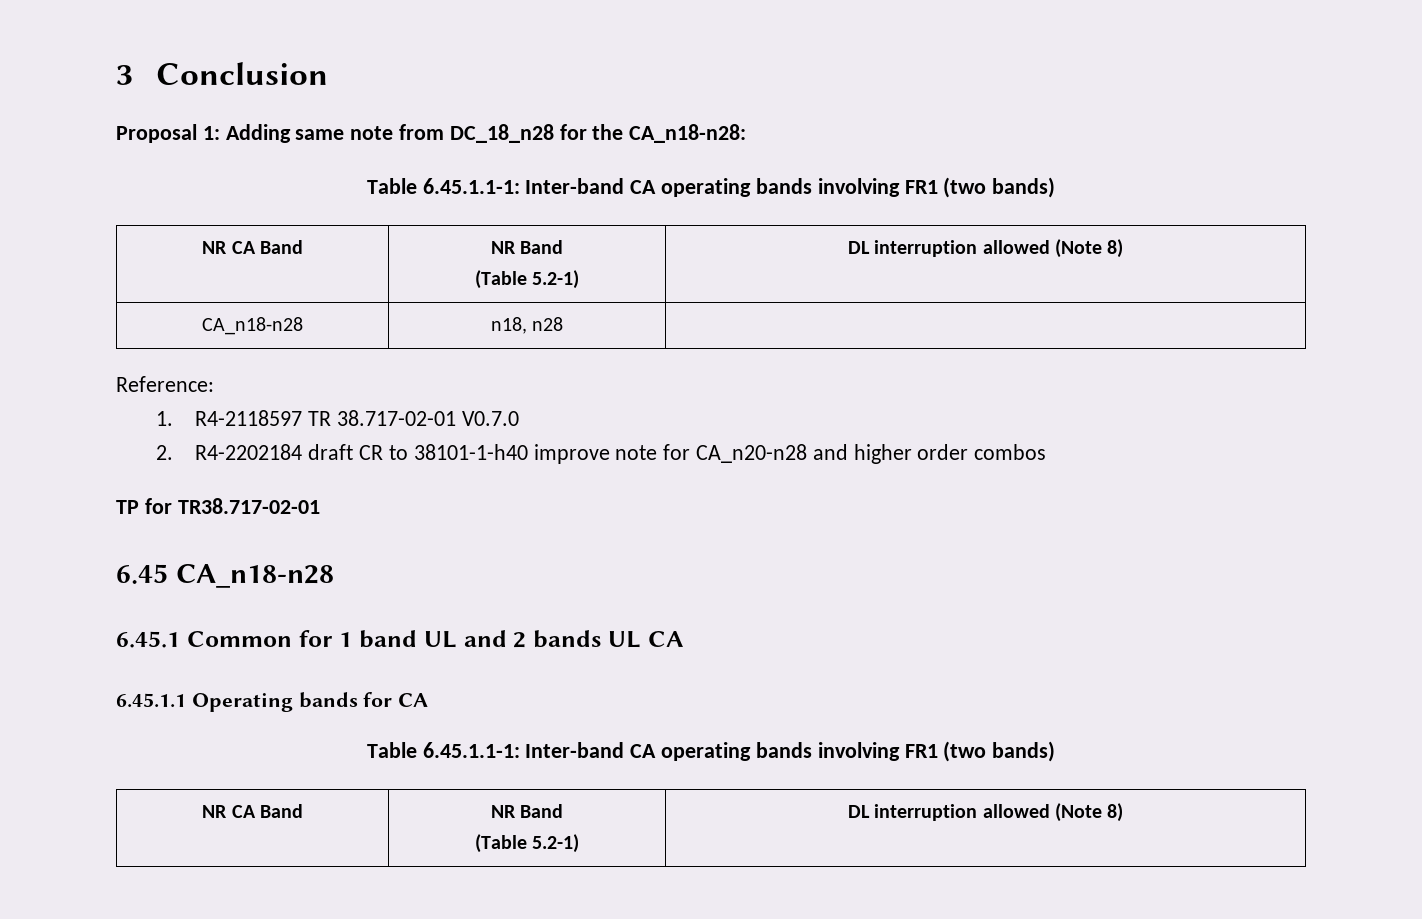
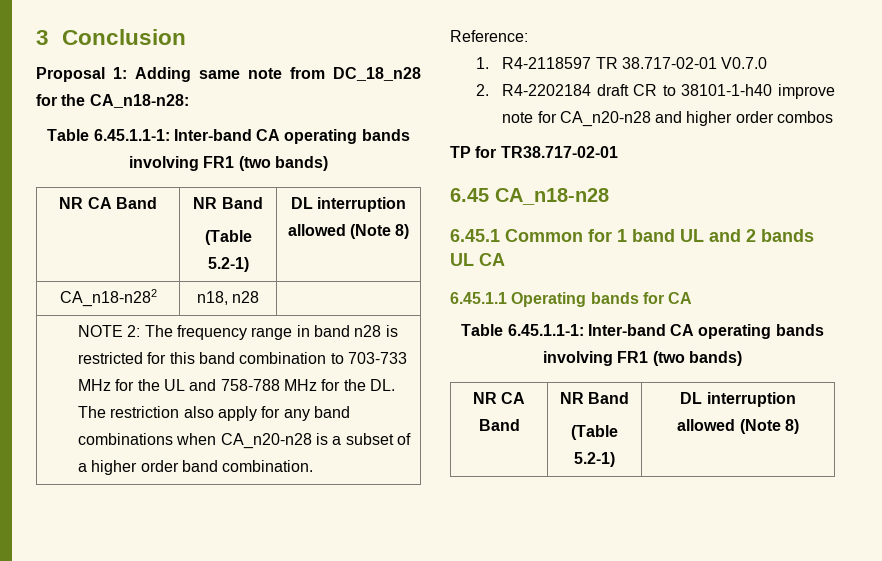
- CA_n18-n28 | n18, n28 |
+ CA_n18-n282 | n18, n28 |
+ NOTE 2: The frequency range in band n28 is restricted for this band combination to 703-733 MHz for the UL and 758-788 MHz for the DL. The restriction also apply for any band combinations when CA_n20-n28 is a subset of a higher order band combination.

